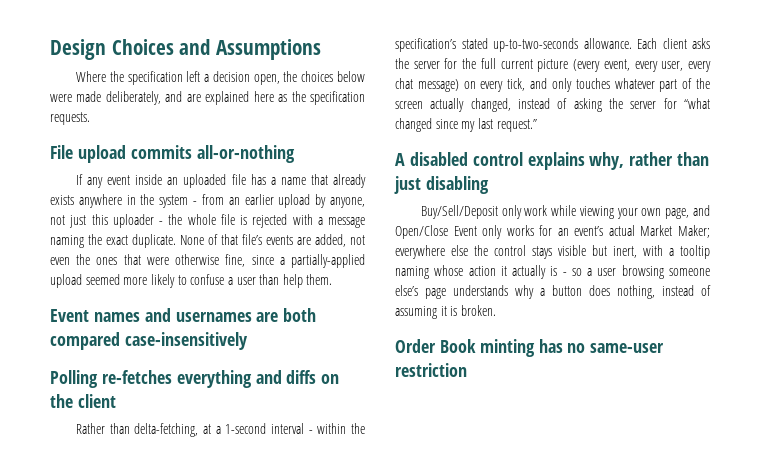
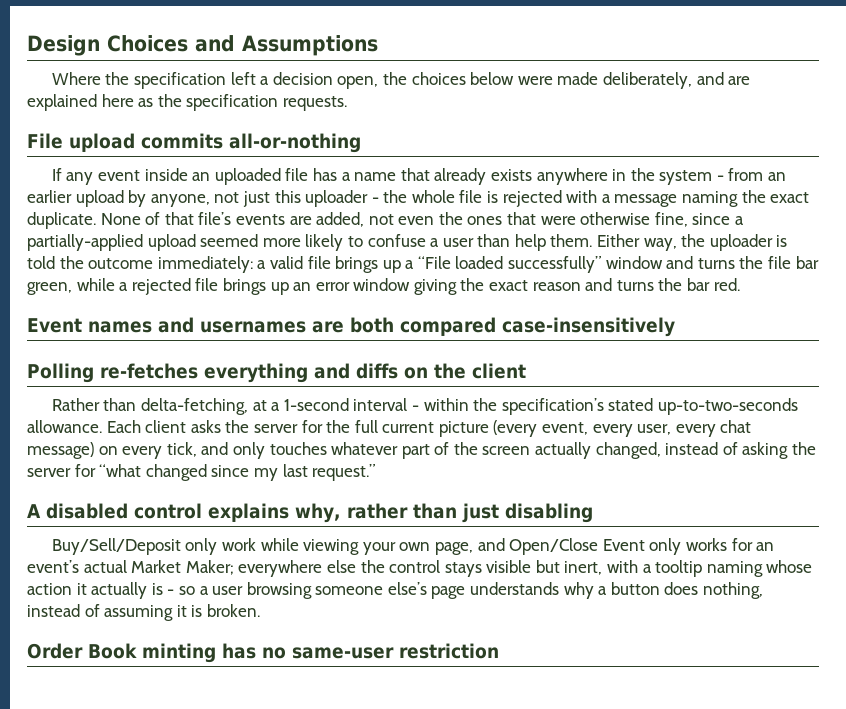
+ Either way, the uploader is told the outcome immediately: a valid file brings up a “File loaded successfully” window and turns the file bar green, while a rejected file brings up an error window giving the exact reason and turns the bar red.

